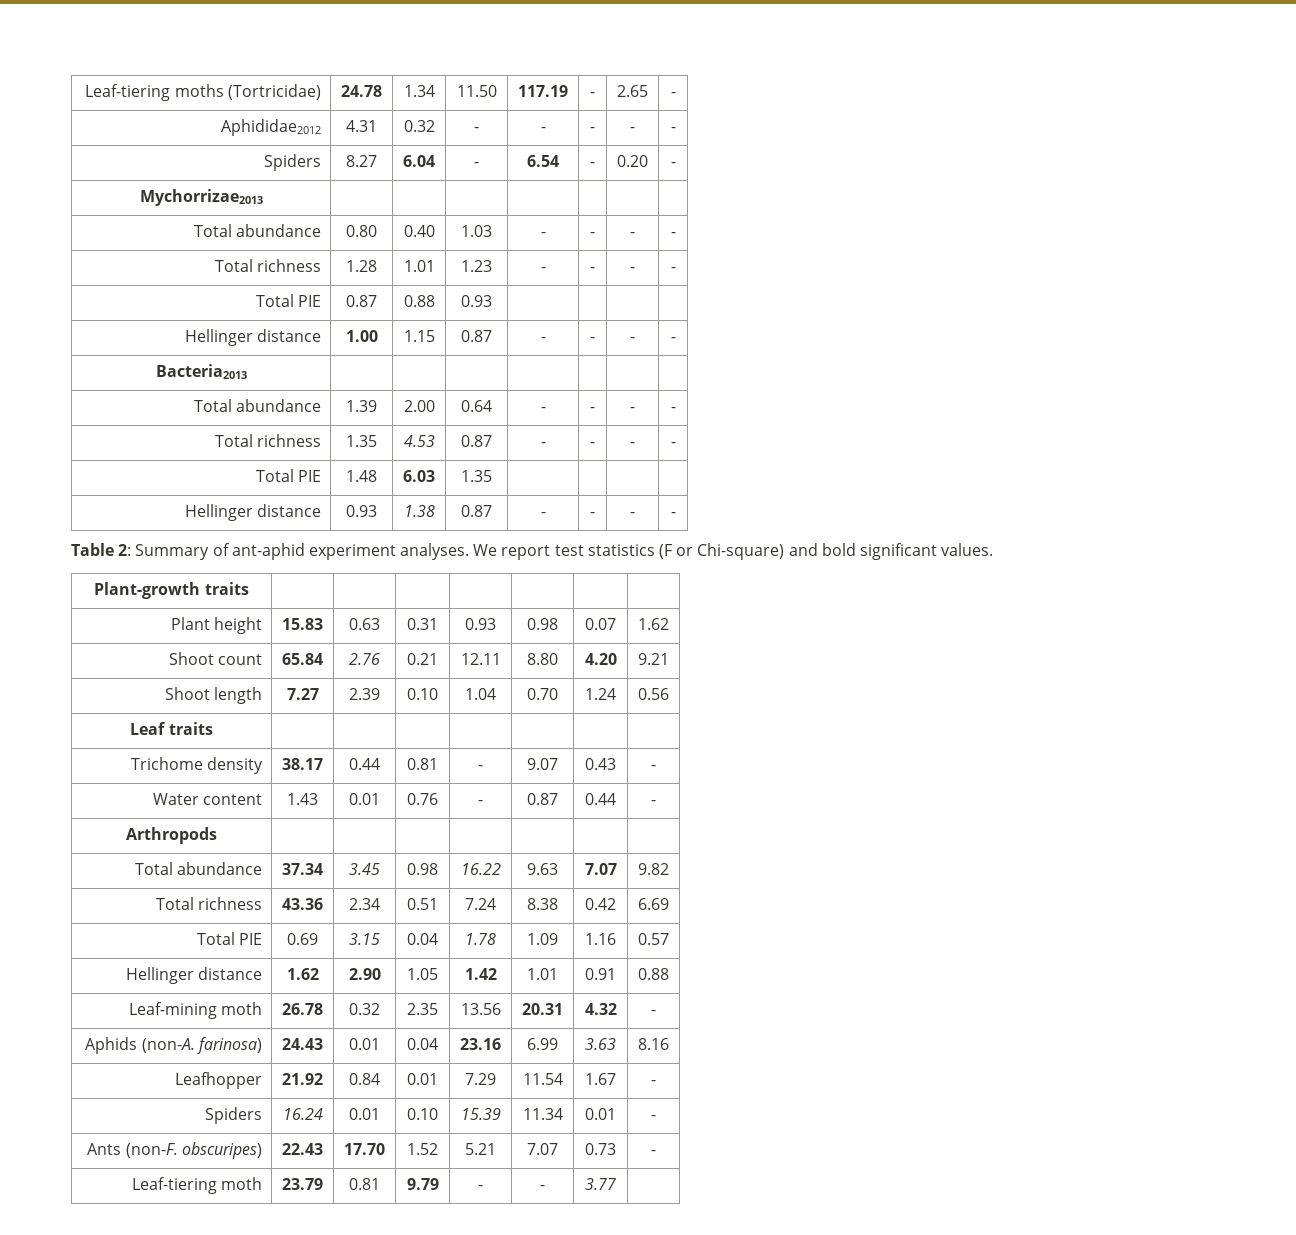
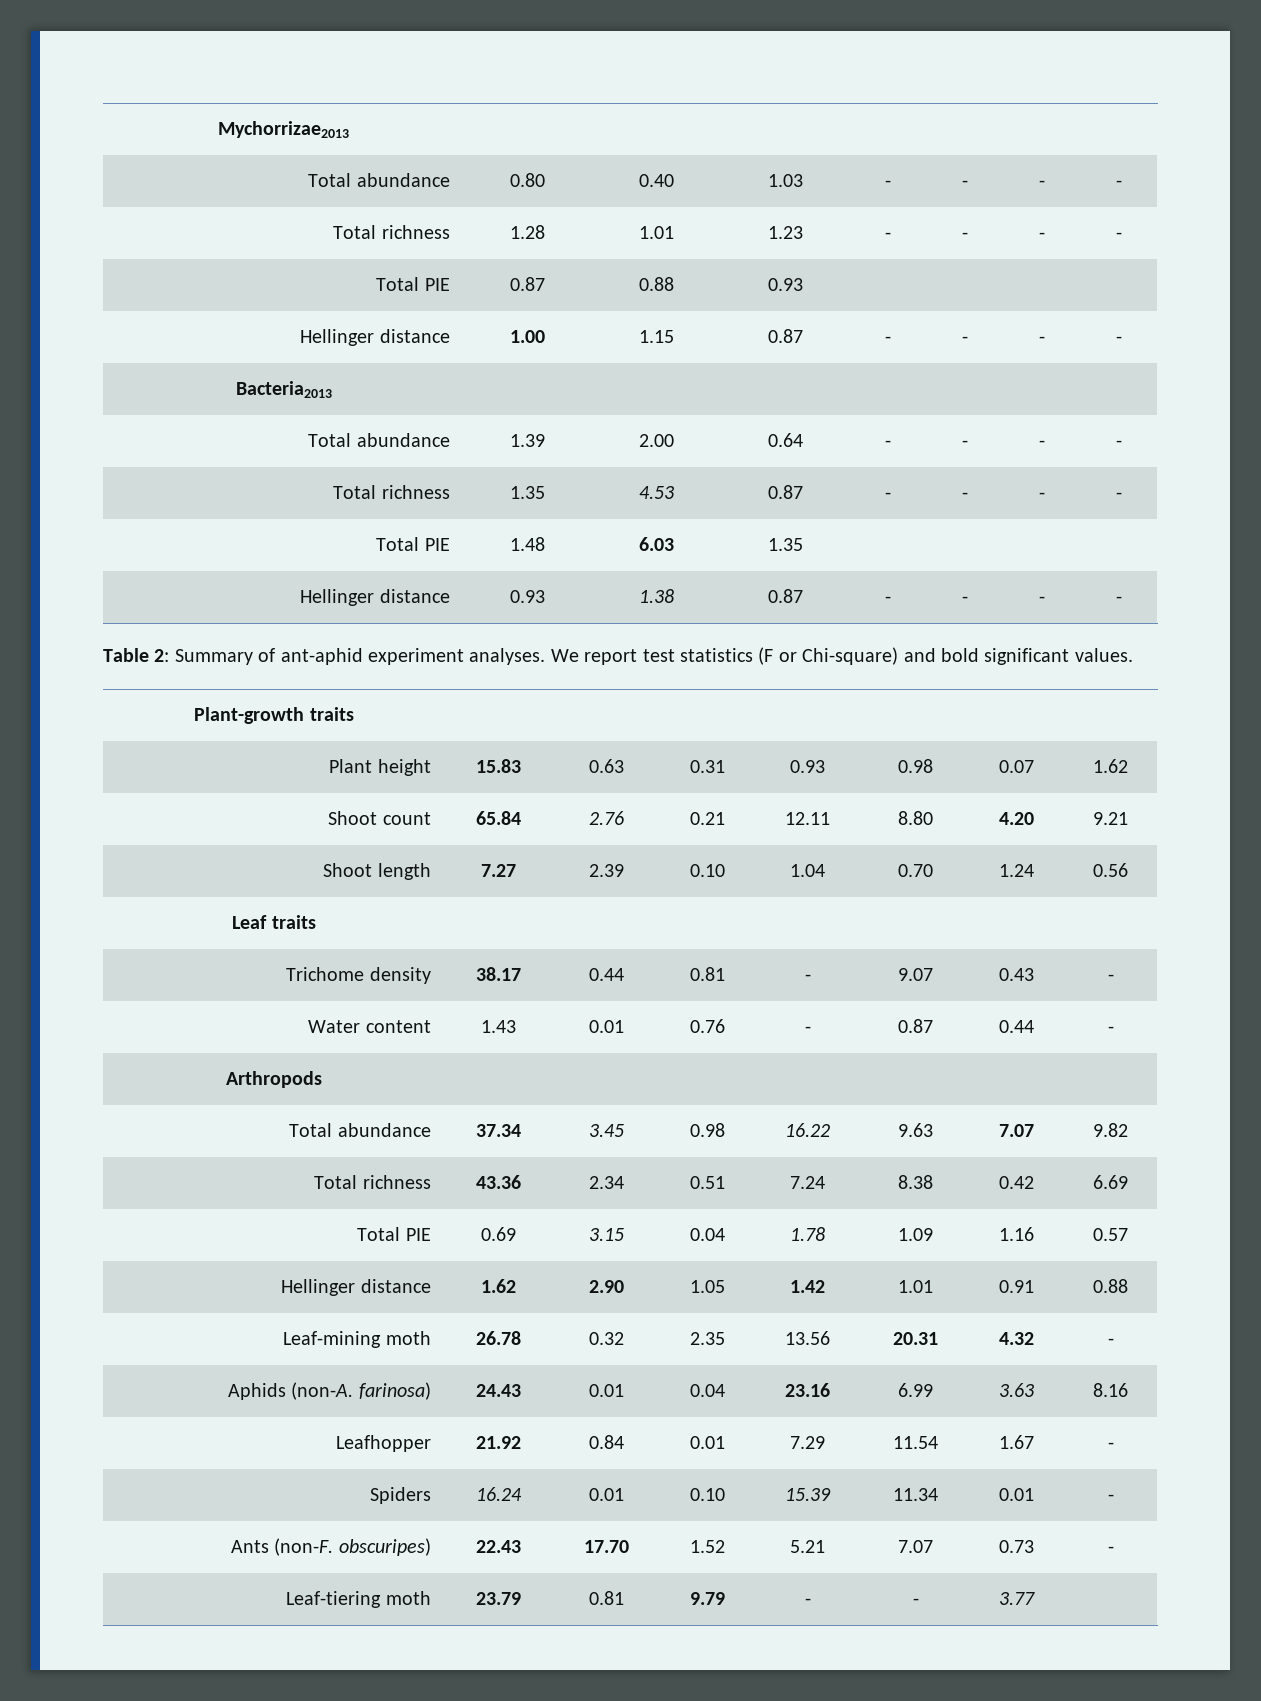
- Leaf-tiering moths (Tortricidae) | 24.78 | 1.34 | 11.50 | 117.19 | - | 2.65 | -
- Aphididae2012 | 4.31 | 0.32 | - | - | - | - | -
- Spiders | 8.27 | 6.04 | - | 6.54 | - | 0.20 | -

